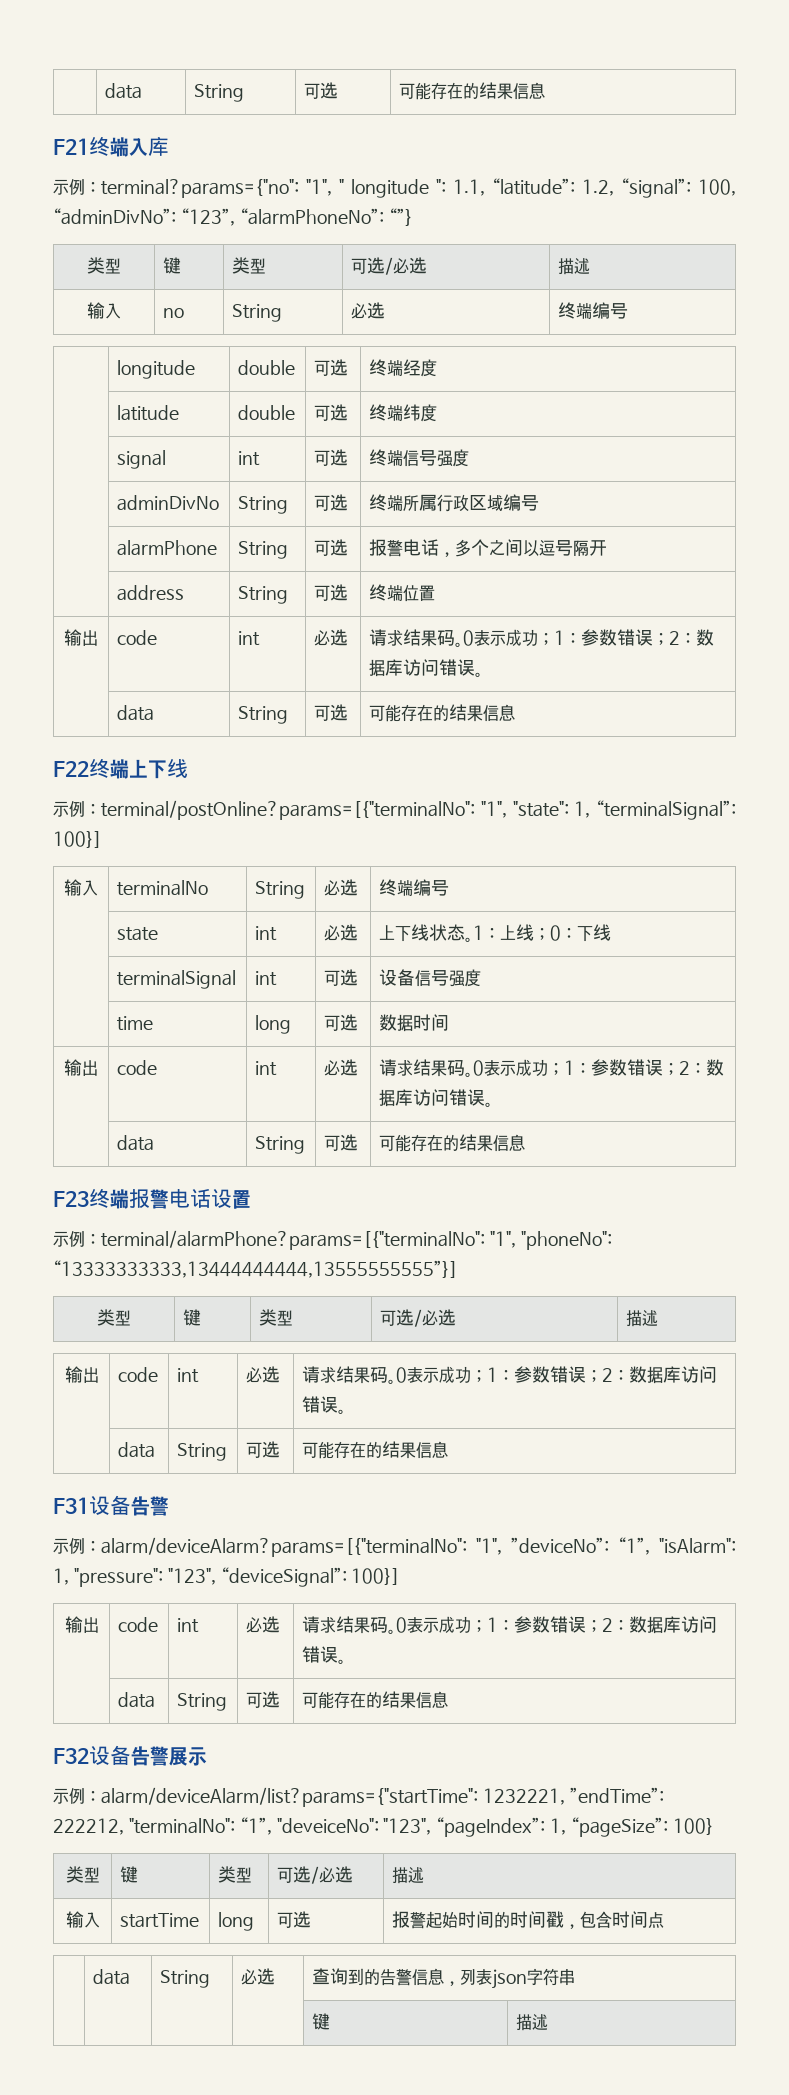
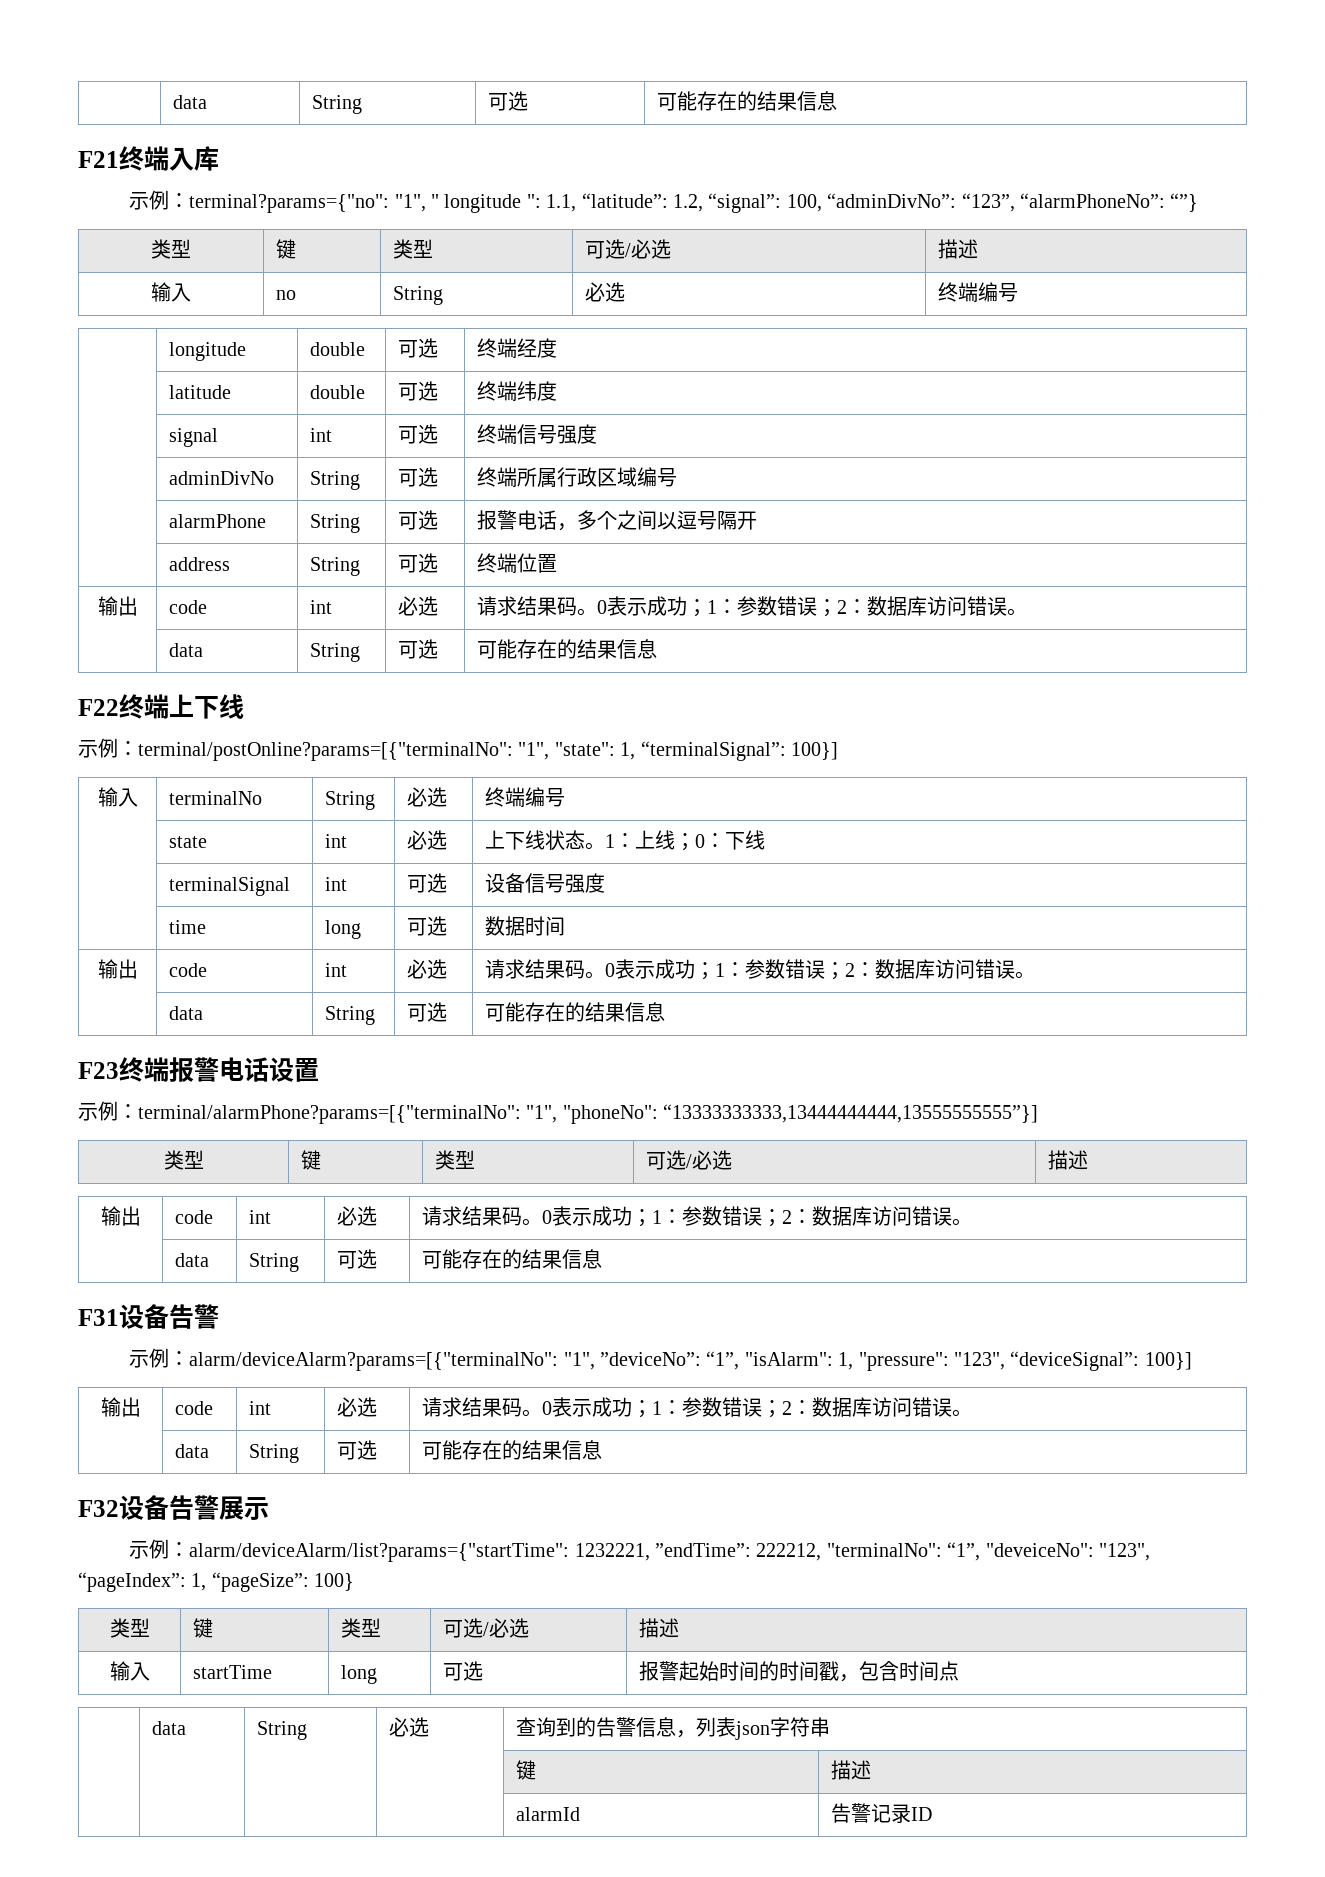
+ | | | | alarmId | 告警记录ID

